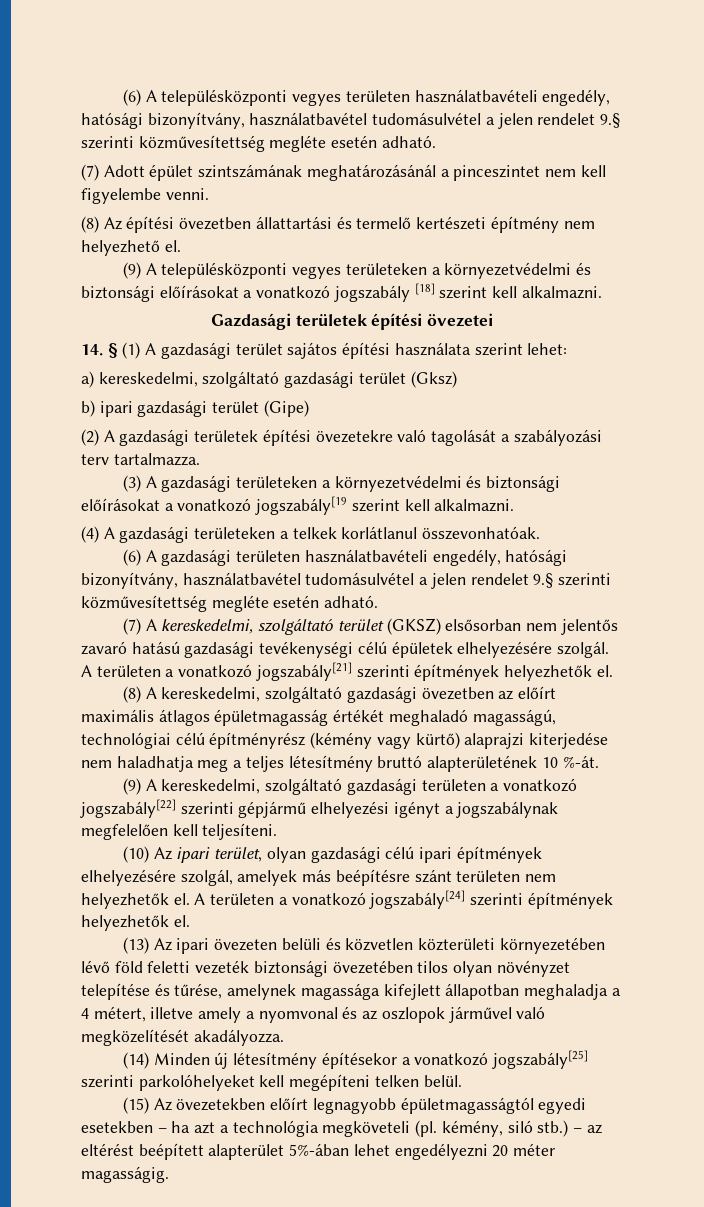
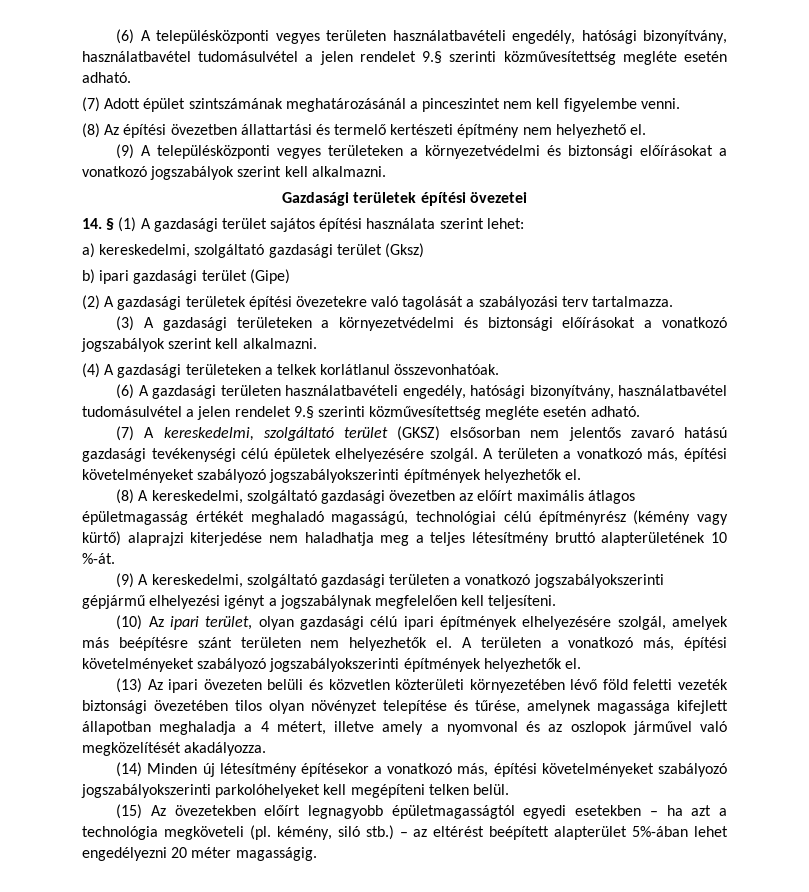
- (9) A településközponti vegyes területeken a környezetvédelmi és biztonsági előírásokat a vonatkozó jogszabály [18] szerint kell alkalmazni.
+ (9) A településközponti vegyes területeken a környezetvédelmi és biztonsági előírásokat a vonatkozó jogszabályok szerint kell alkalmazni.
- (3) A gazdasági területeken a környezetvédelmi és biztonsági előírásokat a vonatkozó jogszabály[19 szerint kell alkalmazni.
+ (3) A gazdasági területeken a környezetvédelmi és biztonsági előírásokat a vonatkozó jogszabályok szerint kell alkalmazni.
- (7) A kereskedelmi, szolgáltató terület (GKSZ) elsősorban nem jelentős zavaró hatású gazdasági tevékenységi célú épületek elhelyezésére szolgál. A területen a vonatkozó jogszabály[21] szerinti építmények helyezhetők el.
+ (7) A kereskedelmi, szolgáltató terület (GKSZ) elsősorban nem jelentős zavaró hatású gazdasági tevékenységi célú épületek elhelyezésére szolgál. A területen a vonatkozó más, építési követelményeket szabályozó jogszabályokszerinti építmények helyezhetők el.
- (9) A kereskedelmi, szolgáltató gazdasági területen a vonatkozó jogszabály[22] szerinti gépjármű elhelyezési igényt a jogszabálynak megfelelően kell teljesíteni.
+ (9) A kereskedelmi, szolgáltató gazdasági területen a vonatkozó jogszabályokszerinti gépjármű elhelyezési igényt a jogszabálynak megfelelően kell teljesíteni.
- (10) Az ipari terület, olyan gazdasági célú ipari építmények elhelyezésére szolgál, amelyek más beépítésre szánt területen nem helyezhetők el. A területen a vonatkozó jogszabály[24] szerinti építmények helyezhetők el.
+ (10) Az ipari terület, olyan gazdasági célú ipari építmények elhelyezésére szolgál, amelyek más beépítésre szánt területen nem helyezhetők el. A területen a vonatkozó más, építési követelményeket szabályozó jogszabályokszerinti építmények helyezhetők el.
- (14) Minden új létesítmény építésekor a vonatkozó jogszabály[25] szerinti parkolóhelyeket kell megépíteni telken belül.
+ (14) Minden új létesítmény építésekor a vonatkozó más, építési követelményeket szabályozó jogszabályokszerinti parkolóhelyeket kell megépíteni telken belül.

